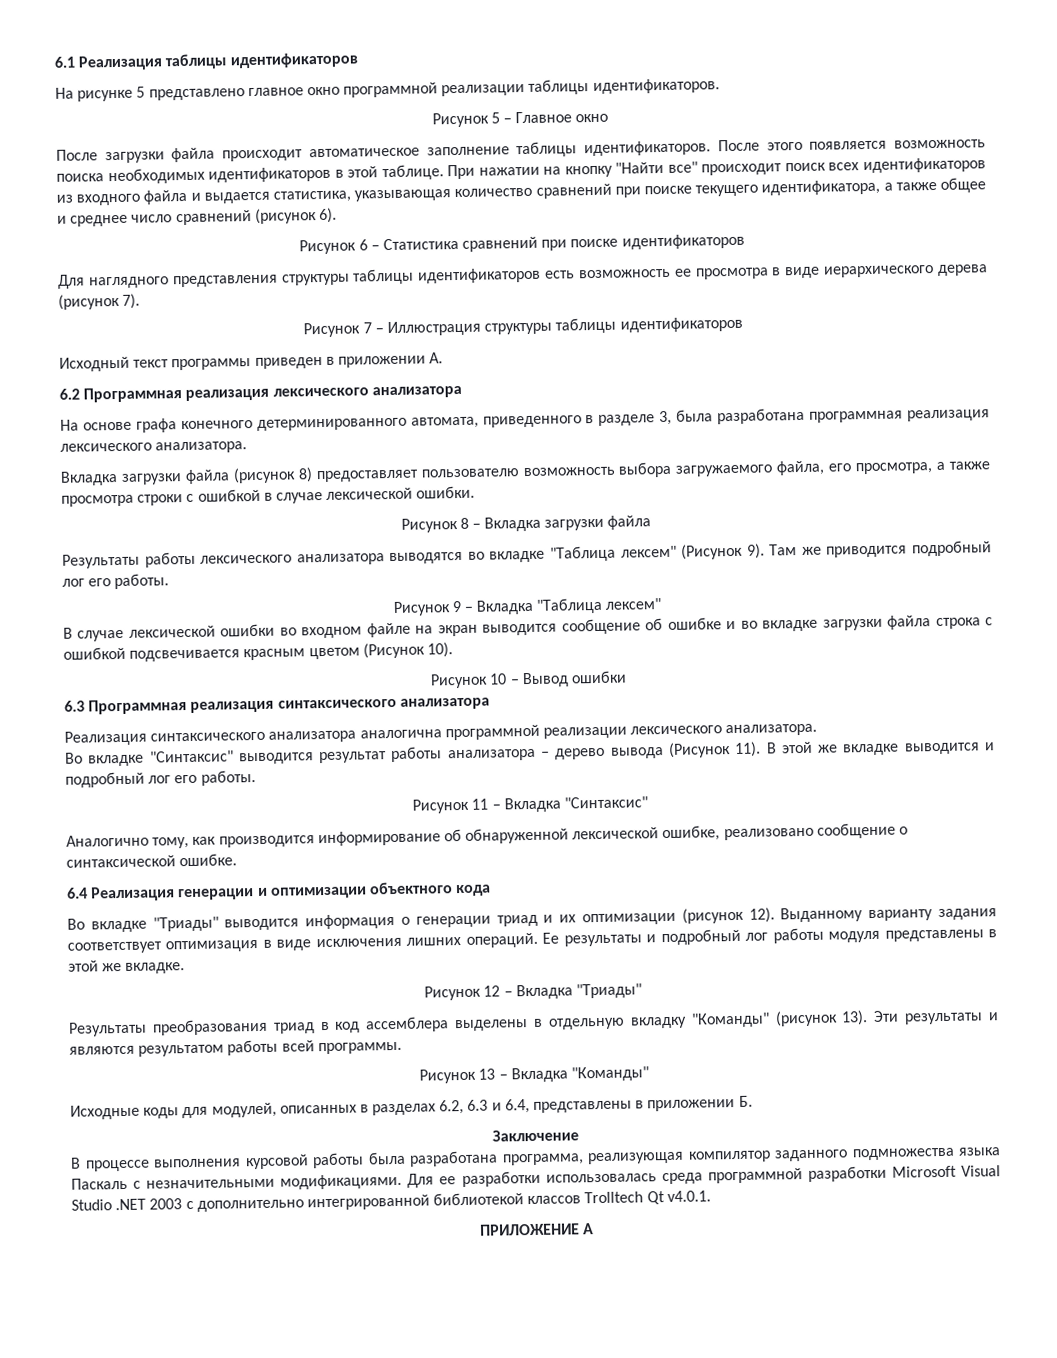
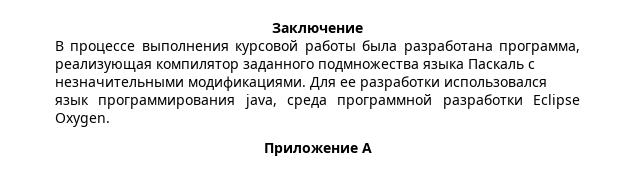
- 6.1 Реализация таблицы идентификаторов
- На рисунке 5 представлено главное окно программной реализации таблицы идентификаторов.
- Рисунок 5 – Главное окно
- После загрузки файла происходит автоматическое заполнение таблицы идентификаторов. После этого появляется возможность поиска необходимых идентификаторов в этой таблице. При нажатии на кнопку "Найти все" происходит поиск всех идентификаторов из входного файла и выдается статистика, указывающая количество сравнений при поиске текущего идентификатора, а также общее и среднее число сравнений (рисунок 6).
- Рисунок 6 – Статистика сравнений при поиске идентификаторов
- Для наглядного представления структуры таблицы идентификаторов есть возможность ее просмотра в виде иерархического дерева (рисунок 7).
- Рисунок 7 – Иллюстрация структуры таблицы идентификаторов
- Исходный текст программы приведен в приложении А.
- 6.2 Программная реализация лексического анализатора
- На основе графа конечного детерминированного автомата, приведенного в разделе 3, была разработана программная реализация лексического анализатора.
- Вкладка загрузки файла (рисунок 8) предоставляет пользователю возможность выбора загружаемого файла, его просмотра, а также просмотра строки с ошибкой в случае лексической ошибки.
- Рисунок 8 – Вкладка загрузки файла
- Результаты работы лексического анализатора выводятся во вкладке "Таблица лексем" (Рисунок 9). Там же приводится подробный лог его работы.
- Рисунок 9 – Вкладка "Таблица лексем"
- В случае лексической ошибки во входном файле на экран выводится сообщение об ошибке и во вкладке загрузки файла строка с ошибкой подсвечивается красным цветом (Рисунок 10).
- Рисунок 10 – Вывод ошибки
- 6.3 Программная реализация синтаксического анализатора
- Реализация синтаксического анализатора аналогична программной реализации лексического анализатора.
- Во вкладке "Синтаксис" выводится результат работы анализатора – дерево вывода (Рисунок 11). В этой же вкладке выводится и подробный лог его работы.
- Рисунок 11 – Вкладка "Синтаксис"
- Аналогично тому, как производится информирование об обнаруженной лексической ошибке, реализовано сообщение о синтаксической ошибке.
- 6.4 Реализация генерации и оптимизации объектного кода
- Во вкладке "Триады" выводится информация о генерации триад и их оптимизации (рисунок 12). Выданному варианту задания соответствует оптимизация в виде исключения лишних операций. Ее результаты и подробный лог работы модуля представлены в этой же вкладке.
- Рисунок 12 – Вкладка "Триады"
- Результаты преобразования триад в код ассемблера выделены в отдельную вкладку "Команды" (рисунок 13). Эти результаты и являются результатом работы всей программы.
- Рисунок 13 – Вкладка "Команды"
- Исходные коды для модулей, описанных в разделах 6.2, 6.3 и 6.4, представлены в приложении Б.
- Для ее разработки использовалась среда программной разработки Microsoft Visual Studio .NET 2003 с дополнительно интегрированной библиотекой классов Trolltech Qt v4.0.1.
- ПРИЛОЖЕНИЕ А
+ Для ее разработки использовался язык программирования java, среда программной разработки Eclipse Oxygen.
+ Приложение А

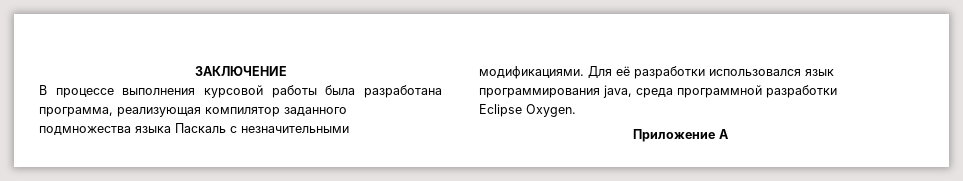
- Заключение
+ ЗАКЛЮЧЕНИЕ
- Для ее разработки использовался язык программирования java, среда программной разработки Eclipse Oxygen.
+ Для её разработки использовался язык программирования java, среда программной разработки Eclipse Oxygen.

